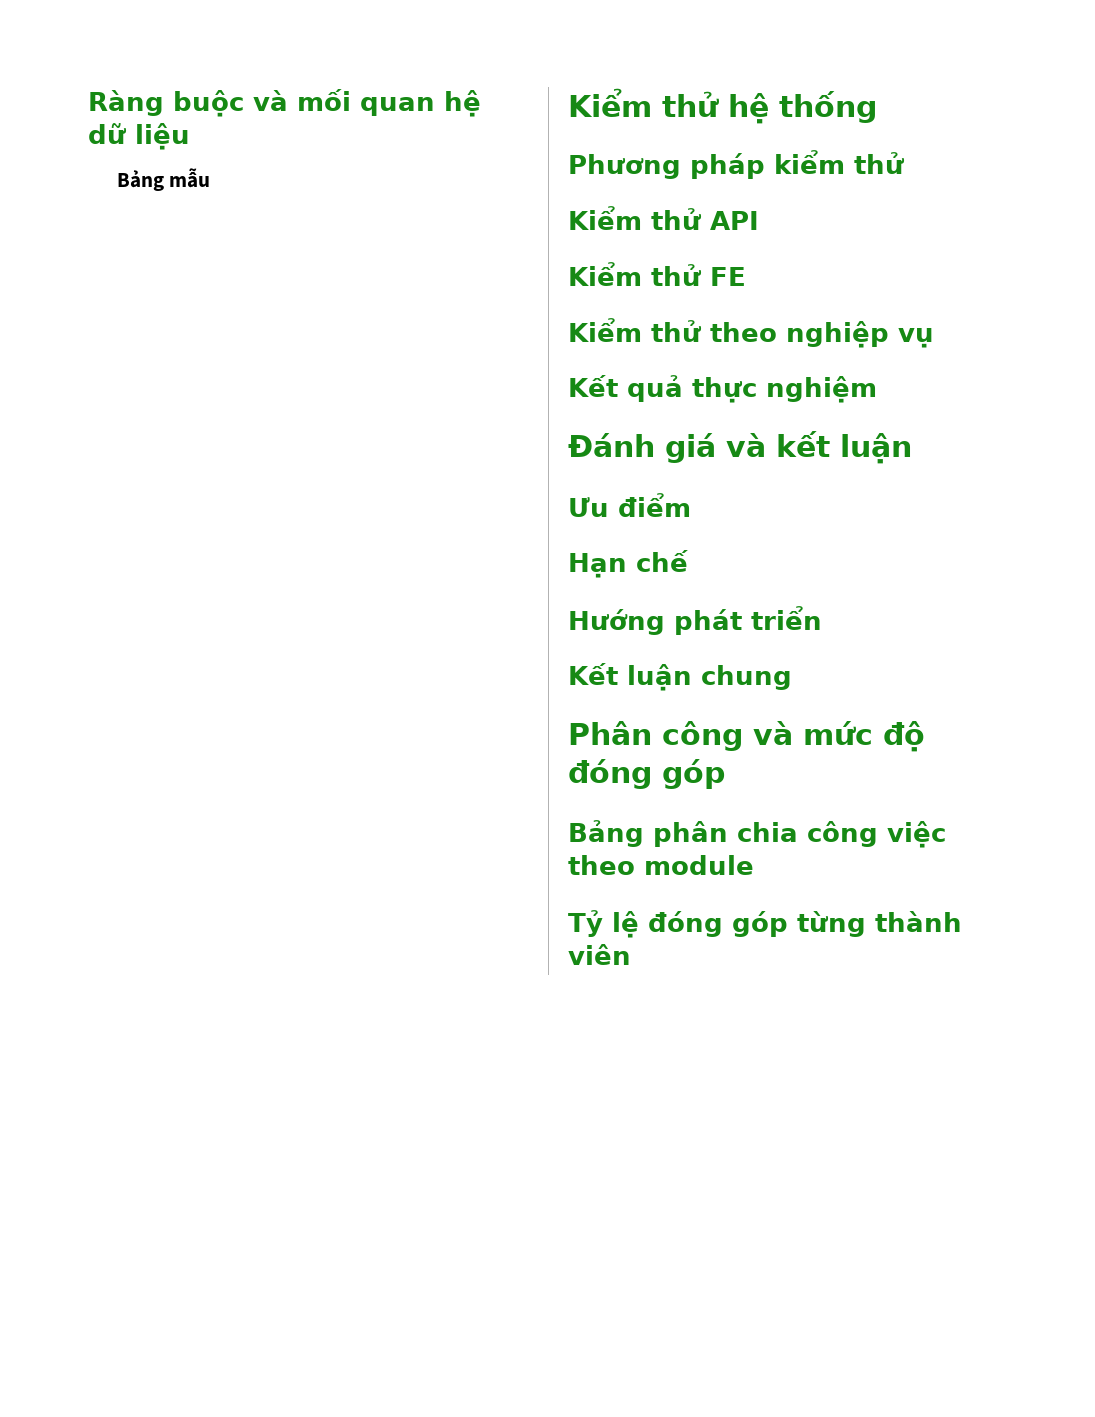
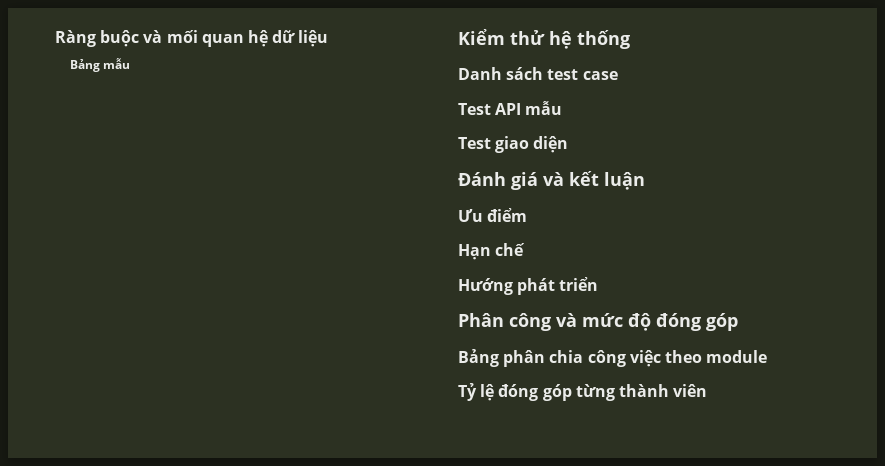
- Phương pháp kiểm thử
- Kiểm thử API
- Kiểm thử FE
- Kiểm thử theo nghiệp vụ
- Kết quả thực nghiệm
+ Danh sách test case
+ Test API mẫu
+ Test giao diện
- Kết luận chung

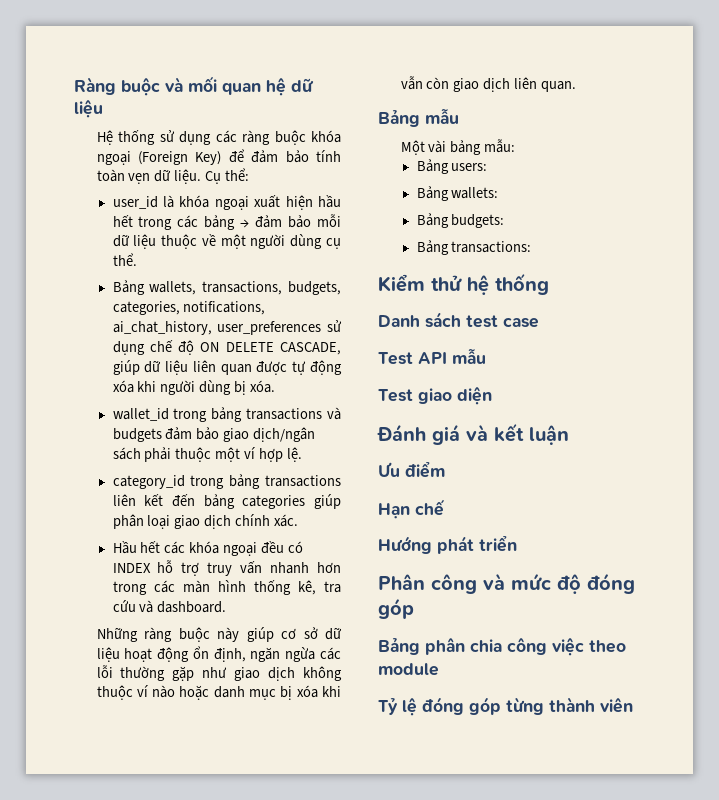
+ Hệ thống sử dụng các ràng buộc khóa ngoại (Foreign Key) để đảm bảo tính toàn vẹn dữ liệu. Cụ thể:
+ user_id là khóa ngoại xuất hiện hầu hết trong các bảng → đảm bảo mỗi dữ liệu thuộc về một người dùng cụ thể.
+ Bảng wallets, transactions, budgets, categories, notifications, ai_chat_history, user_preferences sử dụng chế độ ON DELETE CASCADE, giúp dữ liệu liên quan được tự động xóa khi người dùng bị xóa.
+ wallet_id trong bảng transactions và budgets đảm bảo giao dịch/ngân sách phải thuộc một ví hợp lệ.
+ category_id trong bảng transactions liên kết đến bảng categories giúp phân loại giao dịch chính xác.
+ Hầu hết các khóa ngoại đều có INDEX hỗ trợ truy vấn nhanh hơn trong các màn hình thống kê, tra cứu và dashboard.
+ Những ràng buộc này giúp cơ sở dữ liệu hoạt động ổn định, ngăn ngừa các lỗi thường gặp như giao dịch không thuộc ví nào hoặc danh mục bị xóa khi vẫn còn giao dịch liên quan.
  Bảng mẫu
+ Một vài bảng mẫu:
+ Bảng users:
+ Bảng wallets:
+ Bảng budgets:
+ Bảng transactions:

